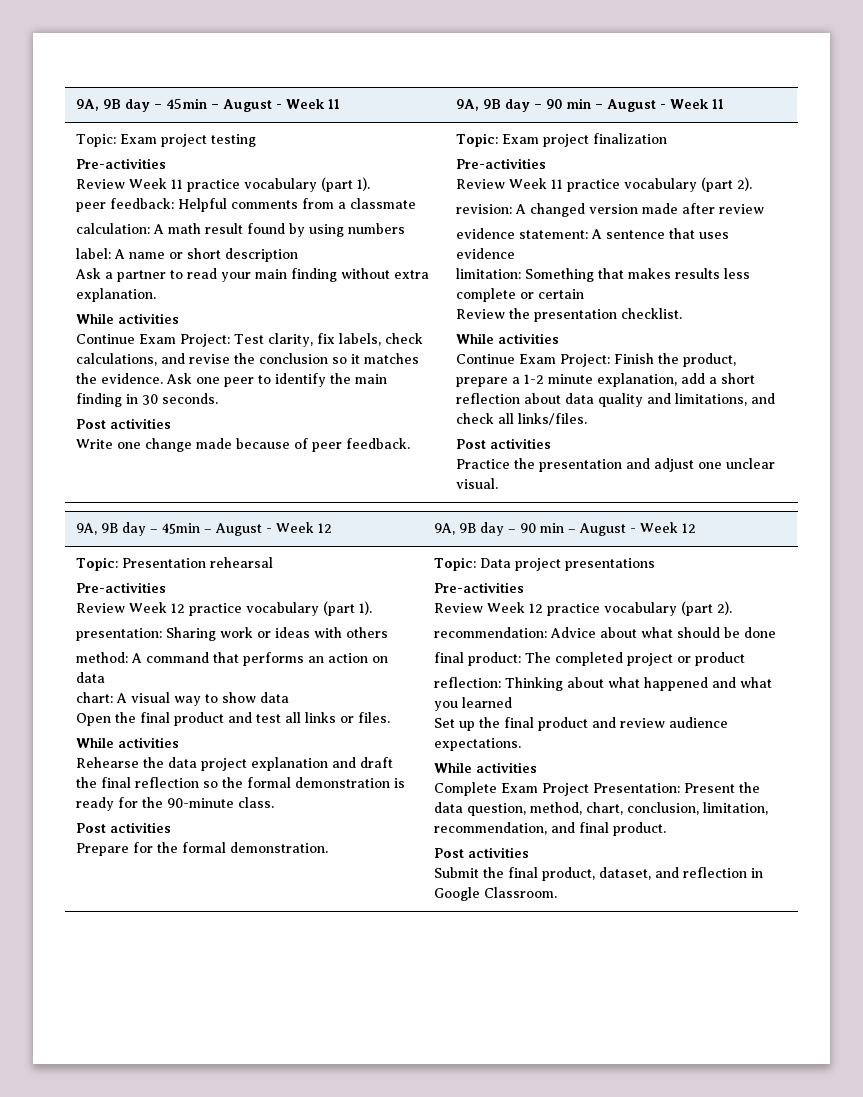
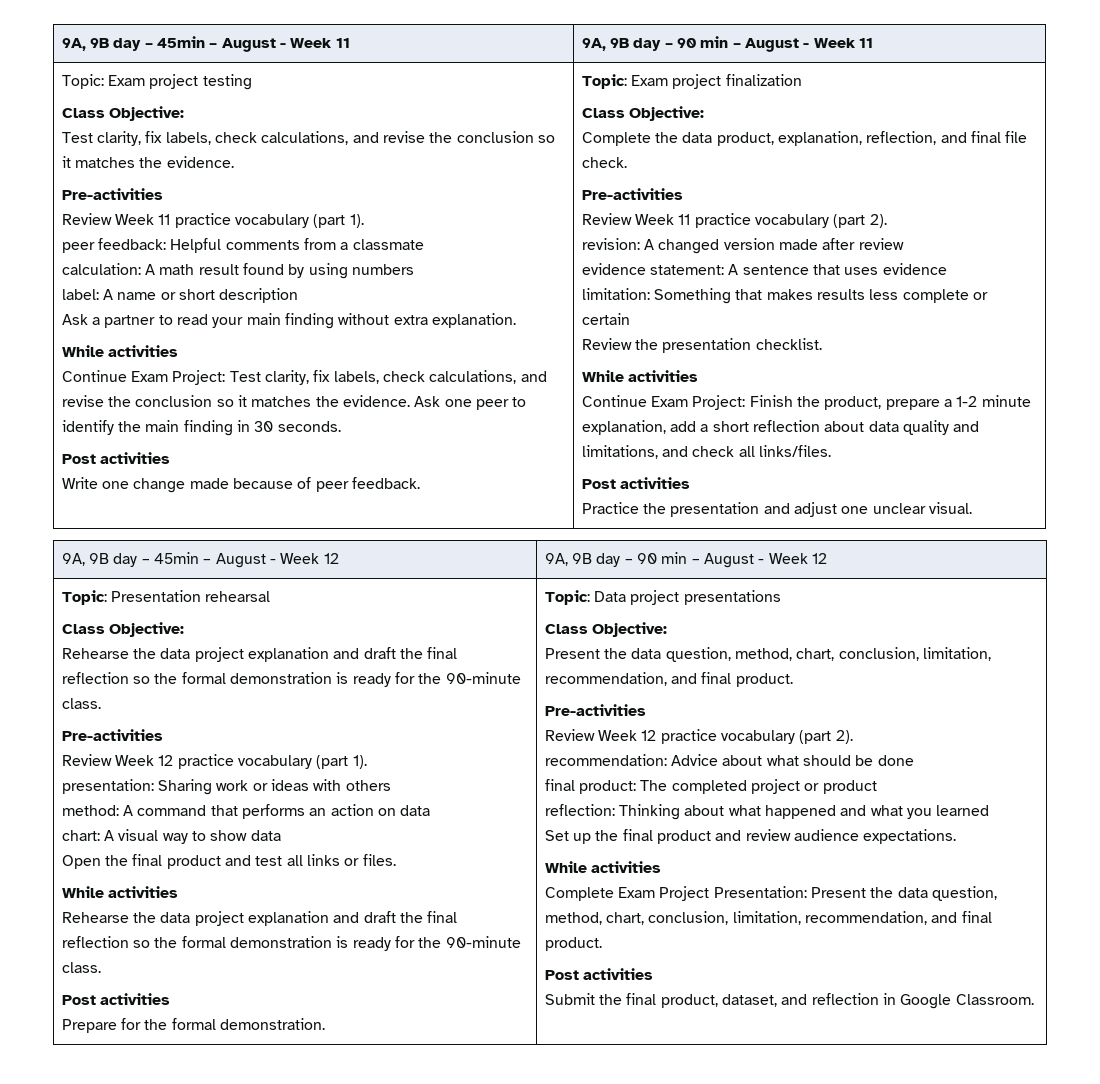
  Topic: Exam project testing
+ Class Objective:
+ Test clarity, fix labels, check calculations, and revise the conclusion so it matches the evidence.
  Topic: Exam project finalization
+ Class Objective:
+ Complete the data product, explanation, reflection, and final file check.
  Topic: Presentation rehearsal
+ Class Objective:
+ Rehearse the data project explanation and draft the final reflection so the formal demonstration is ready for the 90-minute class.
  Topic: Data project presentations
+ Class Objective:
+ Present the data question, method, chart, conclusion, limitation, recommendation, and final product.

